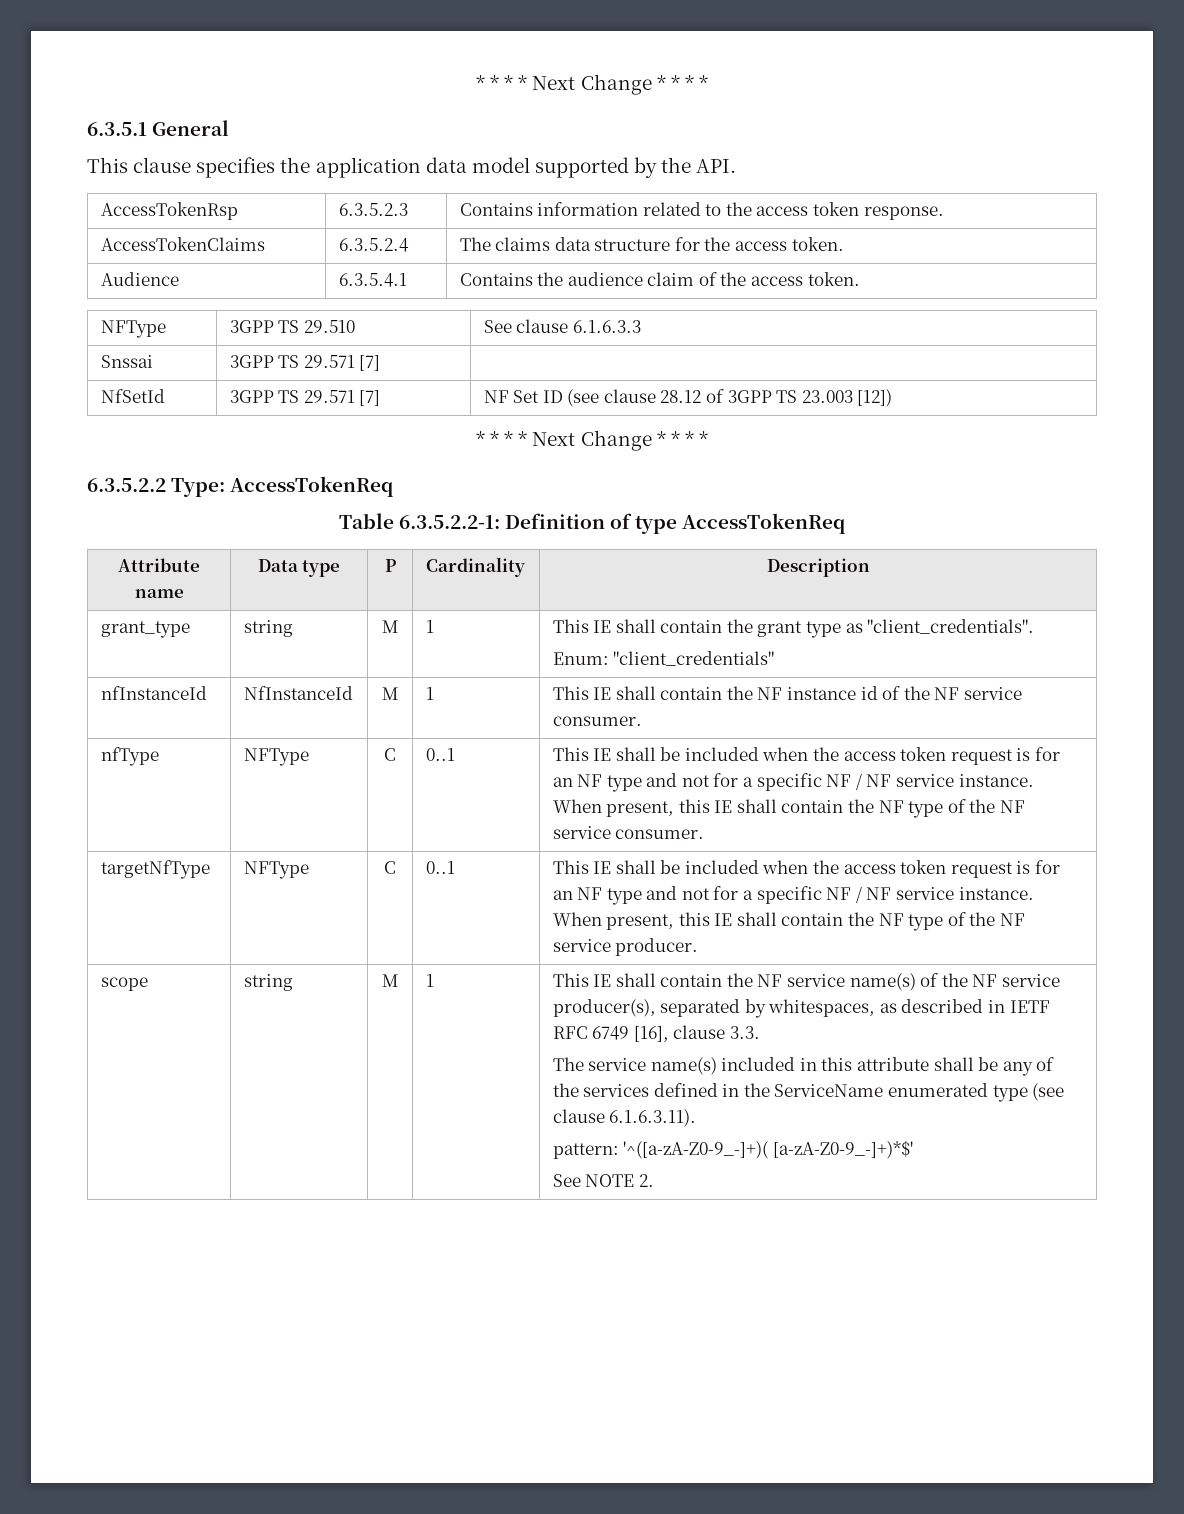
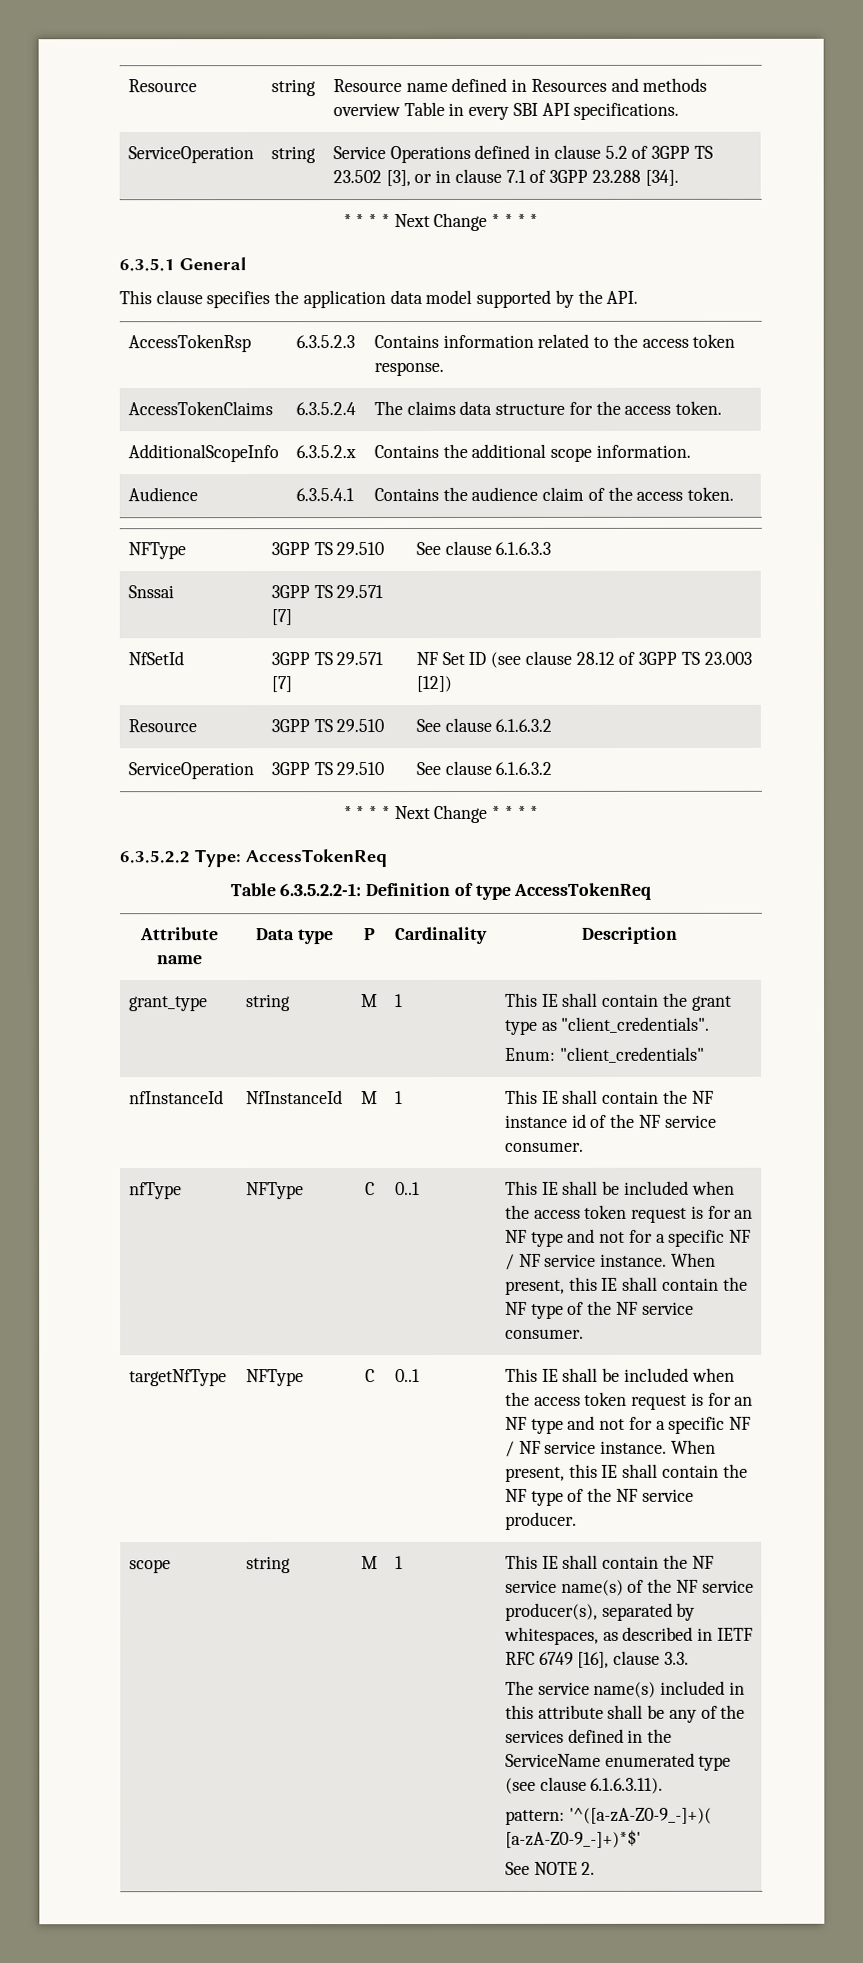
+ Resource | string | Resource name defined in Resources and methods overview Table in every SBI API specifications.
+ ServiceOperation | string | Service Operations defined in clause 5.2 of 3GPP TS 23.502 [3], or in clause 7.1 of 3GPP 23.288 [34].
+ AdditionalScopeInfo | 6.3.5.2.x | Contains the additional scope information.
+ Resource | 3GPP TS 29.510 | See clause 6.1.6.3.2
+ ServiceOperation | 3GPP TS 29.510 | See clause 6.1.6.3.2

